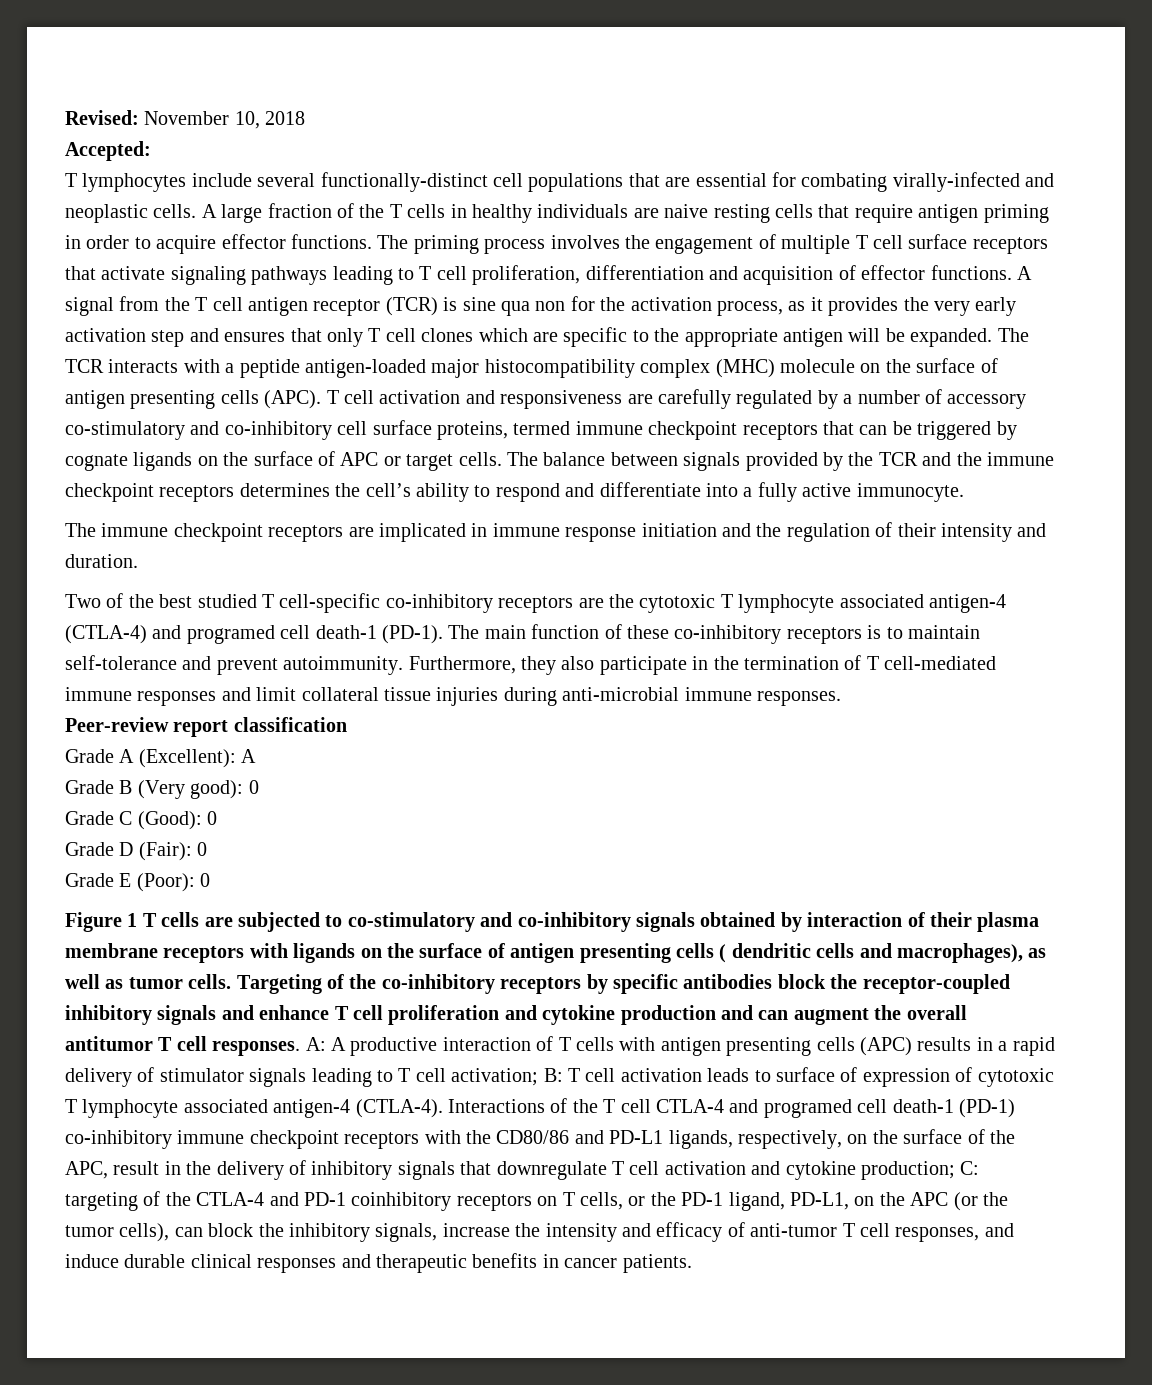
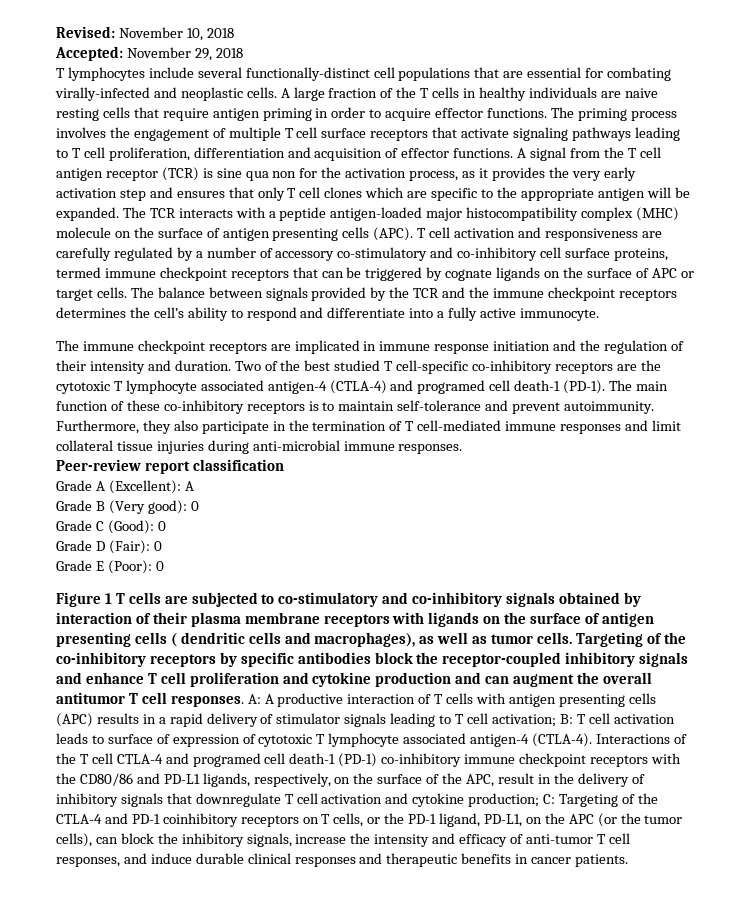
- Accepted:
+ Accepted: November 29, 2018
- The immune checkpoint receptors are implicated in immune response initiation and the regulation of their intensity and duration.
- Two of the best studied T cell-specific co-inhibitory receptors are the cytotoxic T lymphocyte associated antigen-4 (CTLA-4) and programed cell death-1 (PD-1).
+ The immune checkpoint receptors are implicated in immune response initiation and the regulation of their intensity and duration. Two of the best studied T cell-specific co-inhibitory receptors are the cytotoxic T lymphocyte associated antigen-4 (CTLA-4) and programed cell death-1 (PD-1).
- targeting of the CTLA-4 and PD-1 coinhibitory receptors on T cells, or the PD-1 ligand, PD-L1, on the APC (or the tumor cells), can block the inhibitory signals, increase the intensity and efficacy of anti-tumor T cell responses, and induce durable clinical responses and therapeutic benefits in cancer patients.
+ Targeting of the CTLA-4 and PD-1 coinhibitory receptors on T cells, or the PD-1 ligand, PD-L1, on the APC (or the tumor cells), can block the inhibitory signals, increase the intensity and efficacy of anti-tumor T cell responses, and induce durable clinical responses and therapeutic benefits in cancer patients.

